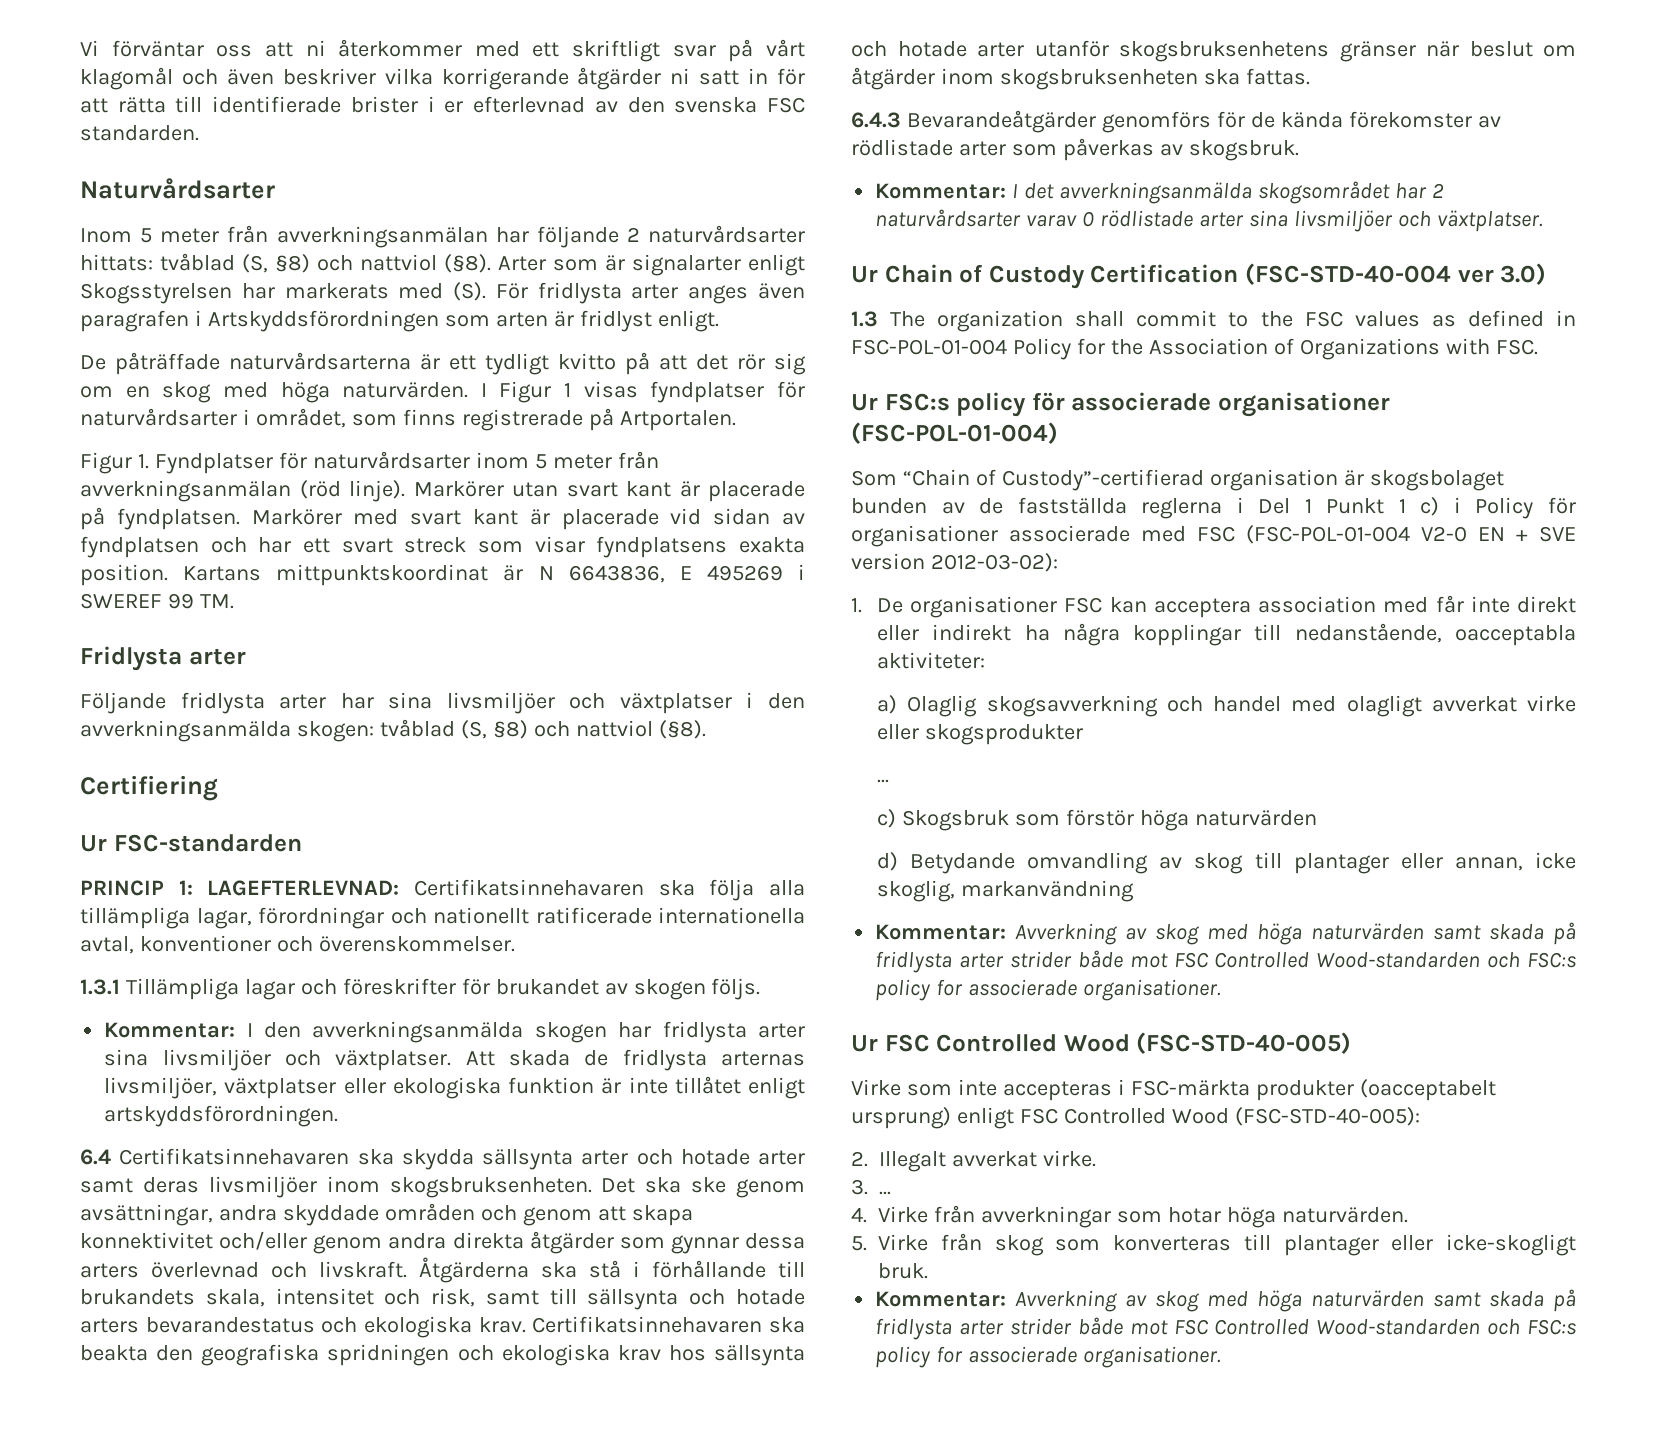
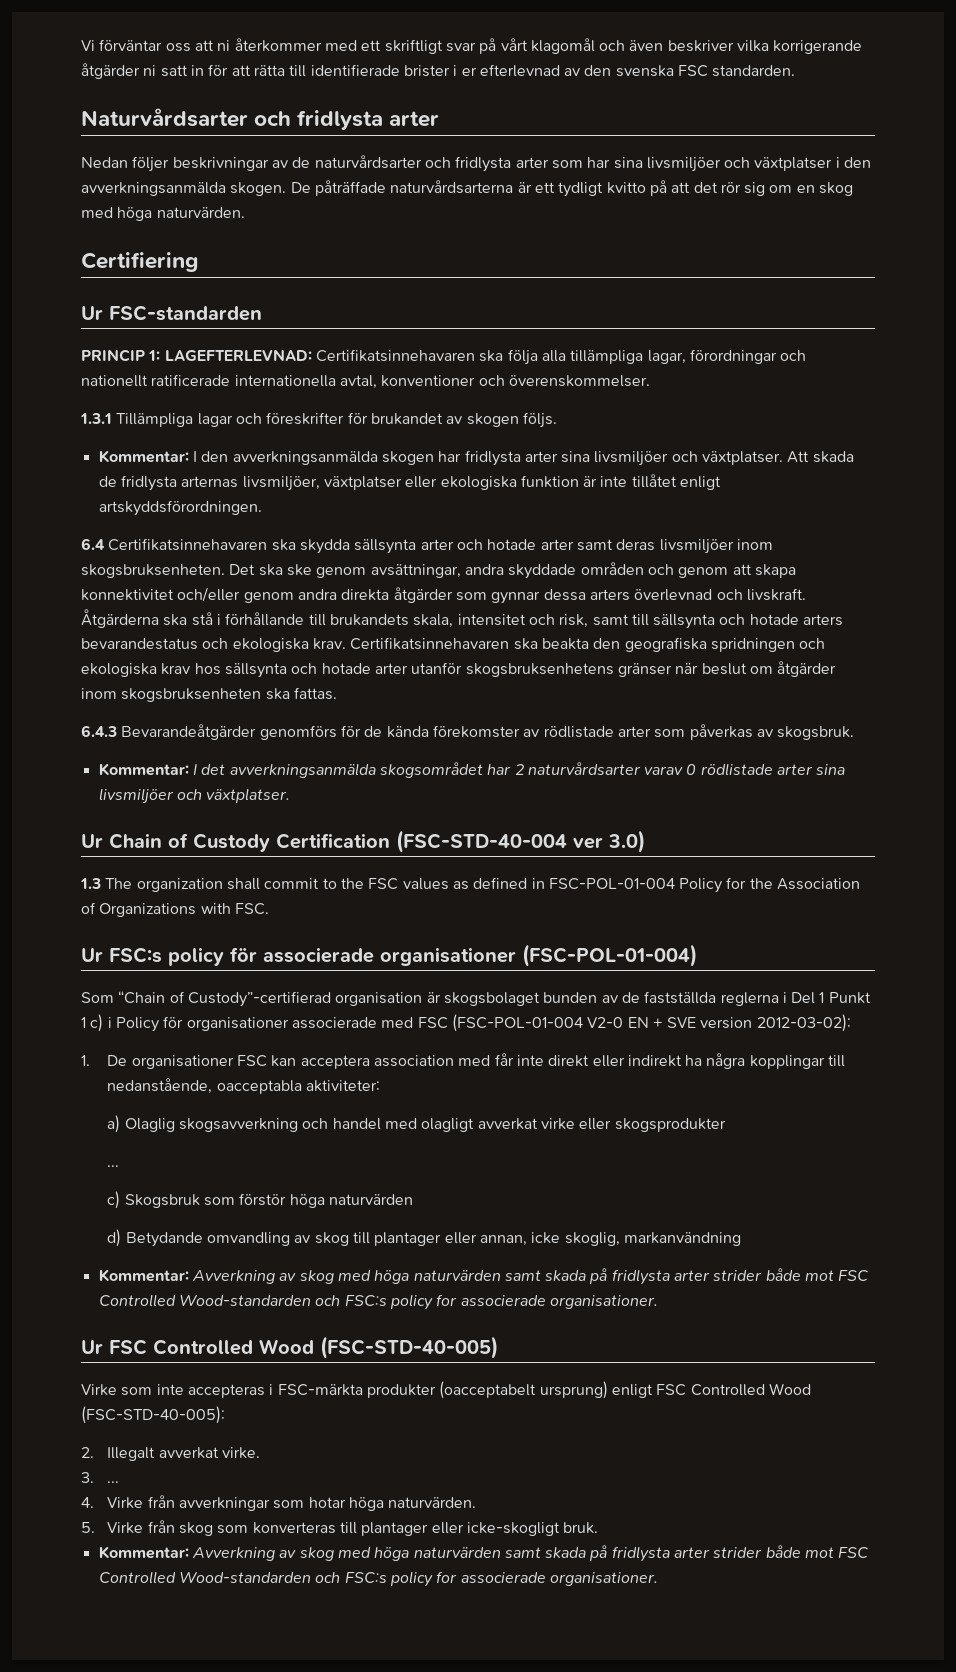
- Naturvårdsarter
- Inom 5 meter från avverkningsanmälan har följande 2 naturvårdsarter hittats: tvåblad (S, §8) och nattviol (§8). Arter som är signalarter enligt Skogsstyrelsen har markerats med (S). För fridlysta arter anges även paragrafen i Artskyddsförordningen som arten är fridlyst enligt.
- De påträffade naturvårdsarterna är ett tydligt kvitto på att det rör sig om en skog med höga naturvärden. I Figur 1 visas fyndplatser för naturvårdsarter i området, som finns registrerade på Artportalen.
- Figur 1. Fyndplatser för naturvårdsarter inom 5 meter från avverkningsanmälan (röd linje). Markörer utan svart kant är placerade på fyndplatsen. Markörer med svart kant är placerade vid sidan av fyndplatsen och har ett svart streck som visar fyndplatsens exakta position. Kartans mittpunktskoordinat är N 6643836, E 495269 i SWEREF 99 TM.
- Fridlysta arter
- Följande fridlysta arter har sina livsmiljöer och växtplatser i den avverkningsanmälda skogen: tvåblad (S, §8) och nattviol (§8).
+ Naturvårdsarter och fridlysta arter
+ Nedan följer beskrivningar av de naturvårdsarter och fridlysta arter som har sina livsmiljöer och växtplatser i den avverkningsanmälda skogen. De påträffade naturvårdsarterna är ett tydligt kvitto på att det rör sig om en skog med höga naturvärden.

